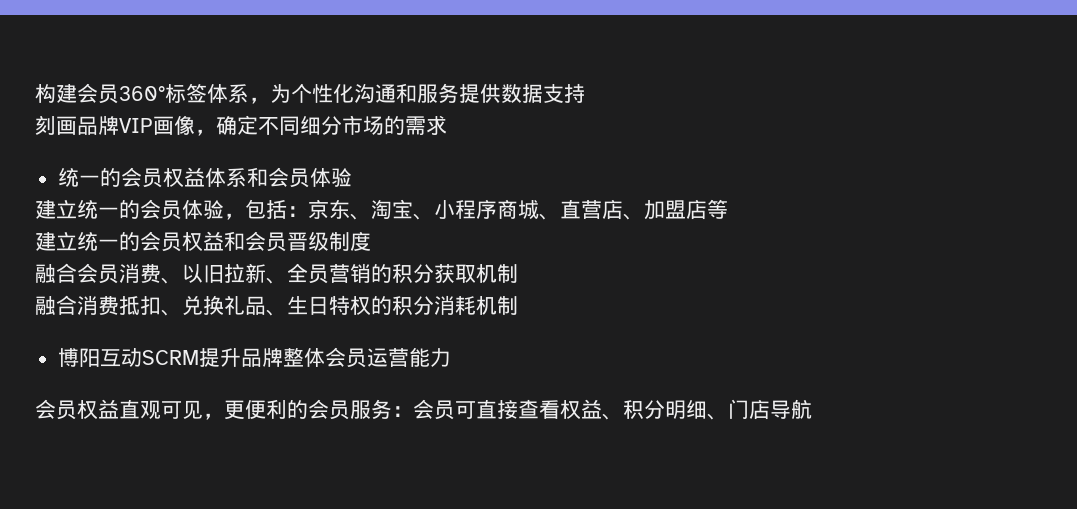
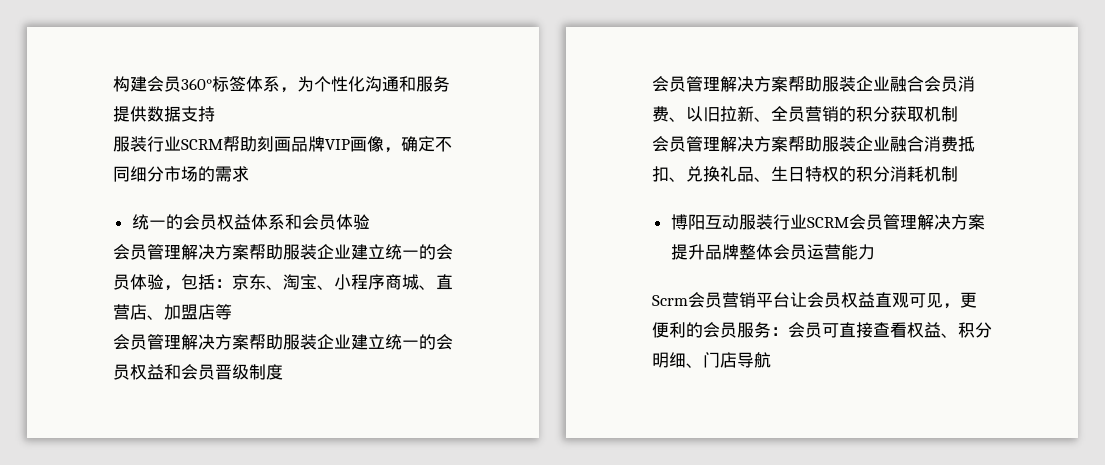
- 刻画品牌VIP画像，确定不同细分市场的需求
+ 服装行业SCRM帮助刻画品牌VIP画像，确定不同细分市场的需求
- 建立统一的会员体验，包括：京东、淘宝、小程序商城、直营店、加盟店等
+ 会员管理解决方案帮助服装企业建立统一的会员体验，包括：京东、淘宝、小程序商城、直营店、加盟店等
- 建立统一的会员权益和会员晋级制度
+ 会员管理解决方案帮助服装企业建立统一的会员权益和会员晋级制度
- 融合会员消费、以旧拉新、全员营销的积分获取机制
+ 会员管理解决方案帮助服装企业融合会员消费、以旧拉新、全员营销的积分获取机制
- 融合消费抵扣、兑换礼品、生日特权的积分消耗机制
+ 会员管理解决方案帮助服装企业融合消费抵扣、兑换礼品、生日特权的积分消耗机制
- 博阳互动SCRM提升品牌整体会员运营能力
+ 博阳互动服装行业SCRM会员管理解决方案提升品牌整体会员运营能力
- 会员权益直观可见，更便利的会员服务：会员可直接查看权益、积分明细、门店导航
+ Scrm会员营销平台让会员权益直观可见，更便利的会员服务：会员可直接查看权益、积分明细、门店导航

